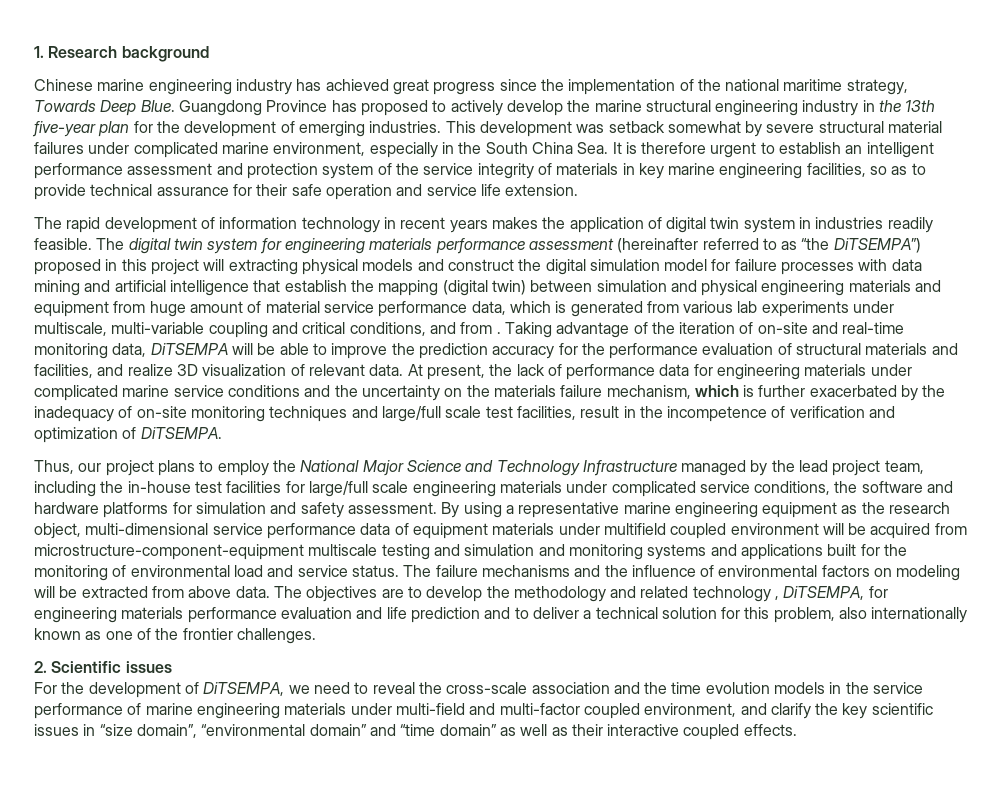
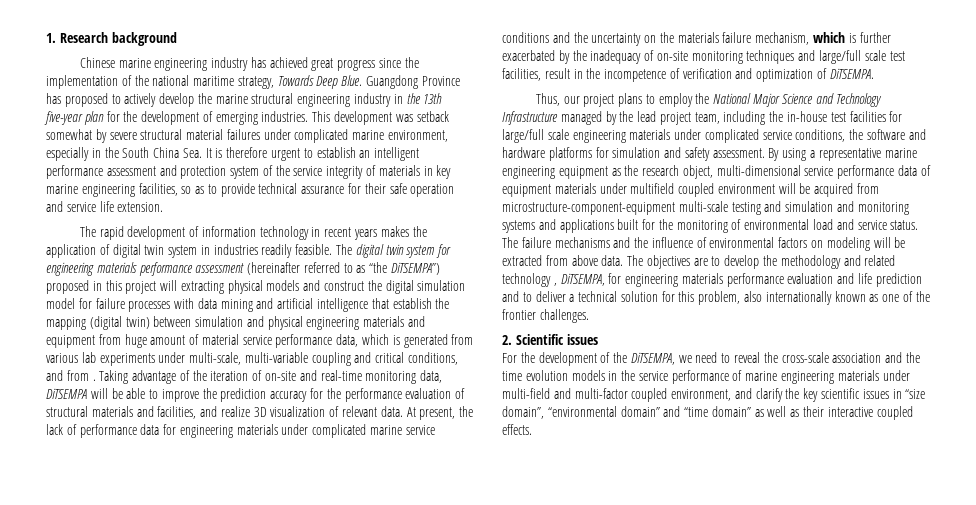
- The digital twin system for engineering materials performance assessment (hereinafter referred to as “the DiTSEMPA”) proposed in this project will extracting physical models and construct the digital simulation model for failure processes with data mining and artificial intelligence that establish the mapping (digital twin) between simulation and physical engineering materials and equipment from huge amount of material service performance data, which is generated from various lab experiments under multiscale, multi-variable coupling and critical conditions, and from .
+ The digital twin system for engineering materials performance assessment (hereinafter referred to as “the DiTSEMPA”) proposed in this project will extracting physical models and construct the digital simulation model for failure processes with data mining and artificial intelligence that establish the mapping (digital twin) between simulation and physical engineering materials and equipment from huge amount of material service performance data, which is generated from various lab experiments under multi-scale, multi-variable coupling and critical conditions, and from .
- By using a representative marine engineering equipment as the research object, multi-dimensional service performance data of equipment materials under multifield coupled environment will be acquired from microstructure-component-equipment multiscale testing and simulation and monitoring systems and applications built for the monitoring of environmental load and service status.
+ By using a representative marine engineering equipment as the research object, multi-dimensional service performance data of equipment materials under multifield coupled environment will be acquired from microstructure-component-equipment multi-scale testing and simulation and monitoring systems and applications built for the monitoring of environmental load and service status.
- For the development of DiTSEMPA, we need to reveal the cross-scale association and the time evolution models in the service performance of marine engineering materials under multi-field and multi-factor coupled environment, and clarify the key scientific issues in “size domain”, “environmental domain” and “time domain” as well as their interactive coupled effects.
+ For the development of the DiTSEMPA, we need to reveal the cross-scale association and the time evolution models in the service performance of marine engineering materials under multi-field and multi-factor coupled environment, and clarify the key scientific issues in “size domain”, “environmental domain” and “time domain” as well as their interactive coupled effects.

